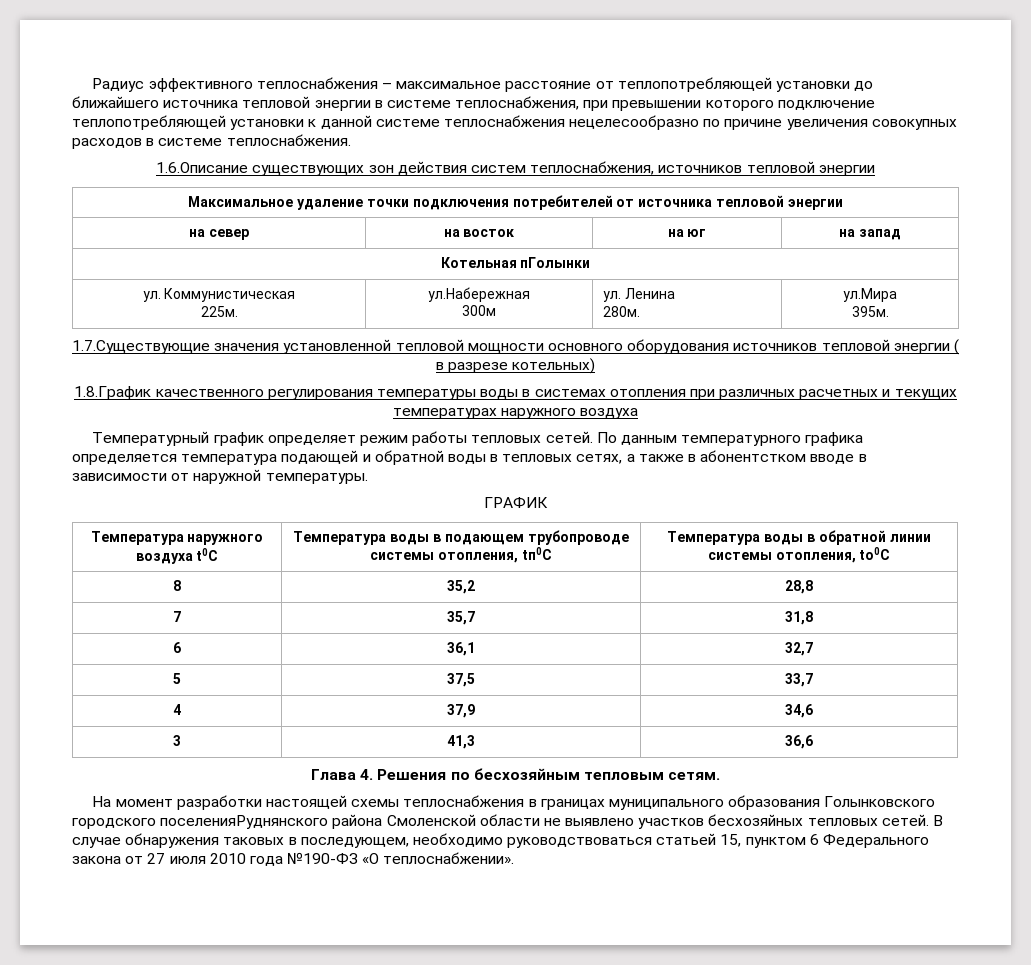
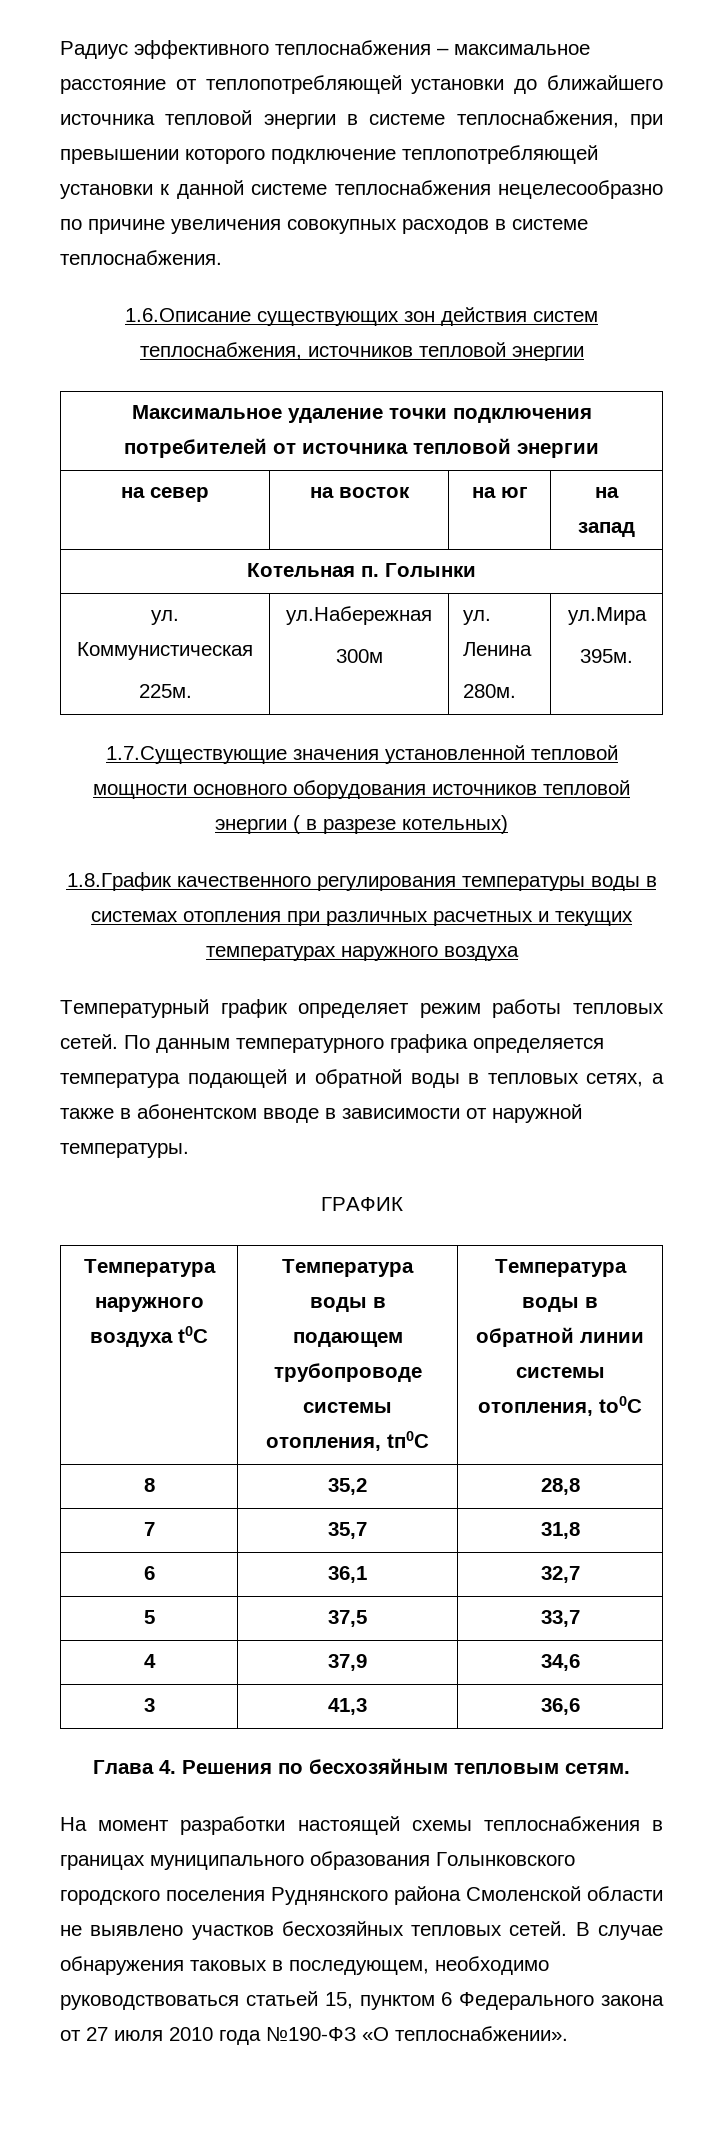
- Котельная пГолынки
+ Котельная п. Голынки
- По данным температурного графика определяется температура подающей и обратной воды в тепловых сетях, а также в абонентстком вводе в зависимости от наружной температуры.
+ По данным температурного графика определяется температура подающей и обратной воды в тепловых сетях, а также в абонентском вводе в зависимости от наружной температуры.
- На момент разработки настоящей схемы теплоснабжения в границах муниципального образования Голынковского городского поселенияРуднянского района Смоленской области не выявлено участков бесхозяйных тепловых сетей.
+ На момент разработки настоящей схемы теплоснабжения в границах муниципального образования Голынковского городского поселения Руднянского района Смоленской области не выявлено участков бесхозяйных тепловых сетей.

